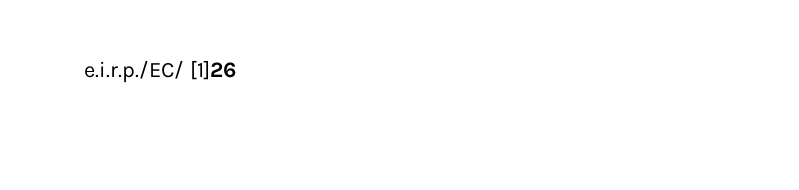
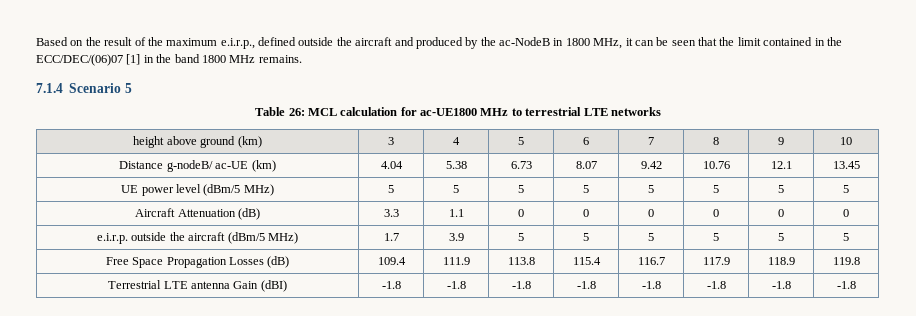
- e.i.r.p./EC/ [1]26
+ Based on the result of the maximum e.i.r.p., defined outside the aircraft and produced by the ac-NodeB in 1800 MHz, it can be seen that the limit contained in the ECC/DEC/(06)07 [1] in the band 1800 MHz remains.
+ 7.1.4 Scenario 5
+ Table 26: MCL calculation for ac-UE1800 MHz to terrestrial LTE networks
+ height above ground (km) | 3 | 4 | 5 | 6 | 7 | 8 | 9 | 10
+ Distance g-nodeB/ ac-UE (km) | 4.04 | 5.38 | 6.73 | 8.07 | 9.42 | 10.76 | 12.1 | 13.45
+ UE power level (dBm/5 MHz) | 5 | 5 | 5 | 5 | 5 | 5 | 5 | 5
+ Aircraft Attenuation (dB) | 3.3 | 1.1 | 0 | 0 | 0 | 0 | 0 | 0
+ e.i.r.p. outside the aircraft (dBm/5 MHz) | 1.7 | 3.9 | 5 | 5 | 5 | 5 | 5 | 5
+ Free Space Propagation Losses (dB) | 109.4 | 111.9 | 113.8 | 115.4 | 116.7 | 117.9 | 118.9 | 119.8
+ Terrestrial LTE antenna Gain (dBI) | -1.8 | -1.8 | -1.8 | -1.8 | -1.8 | -1.8 | -1.8 | -1.8

